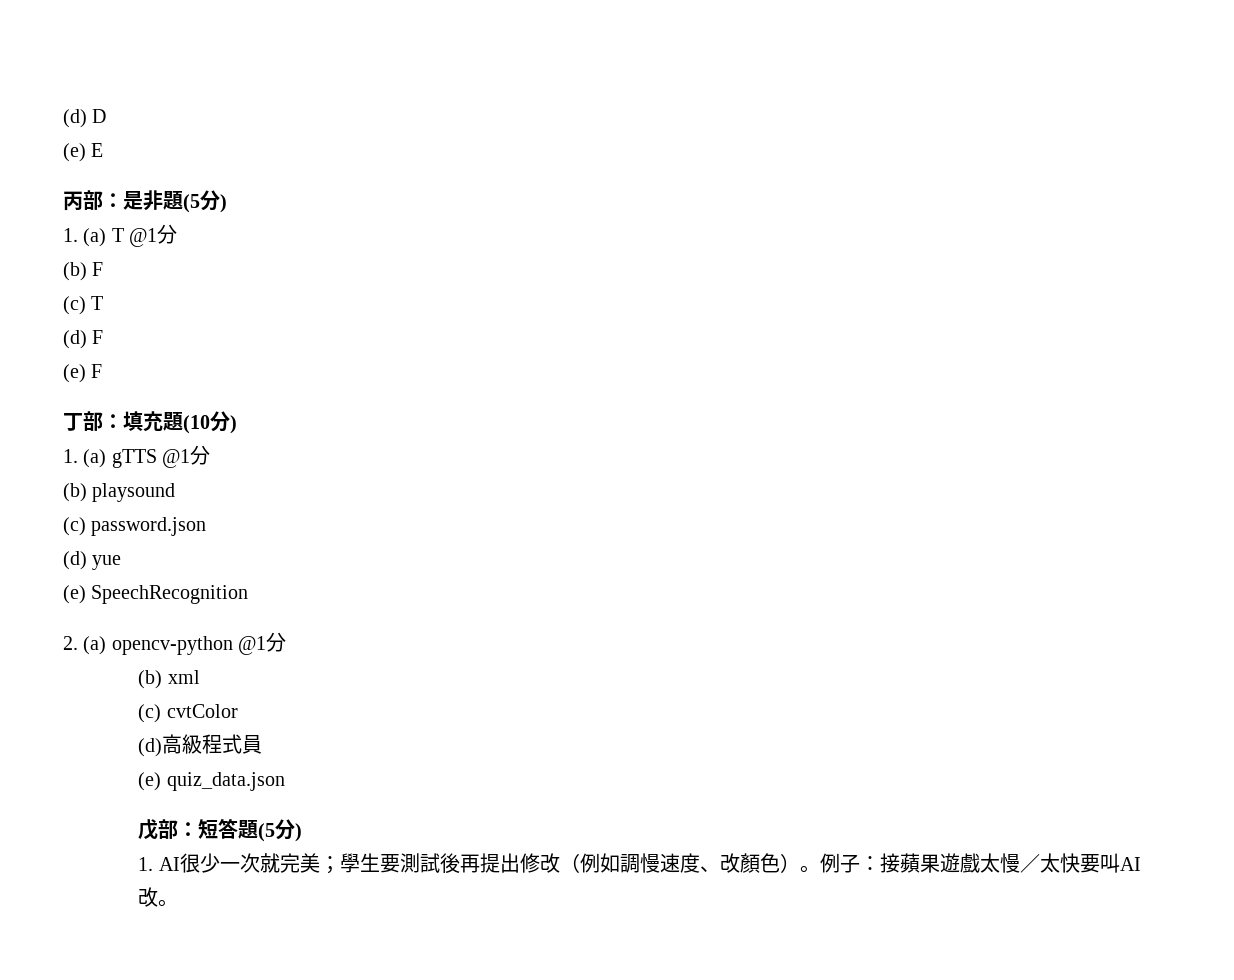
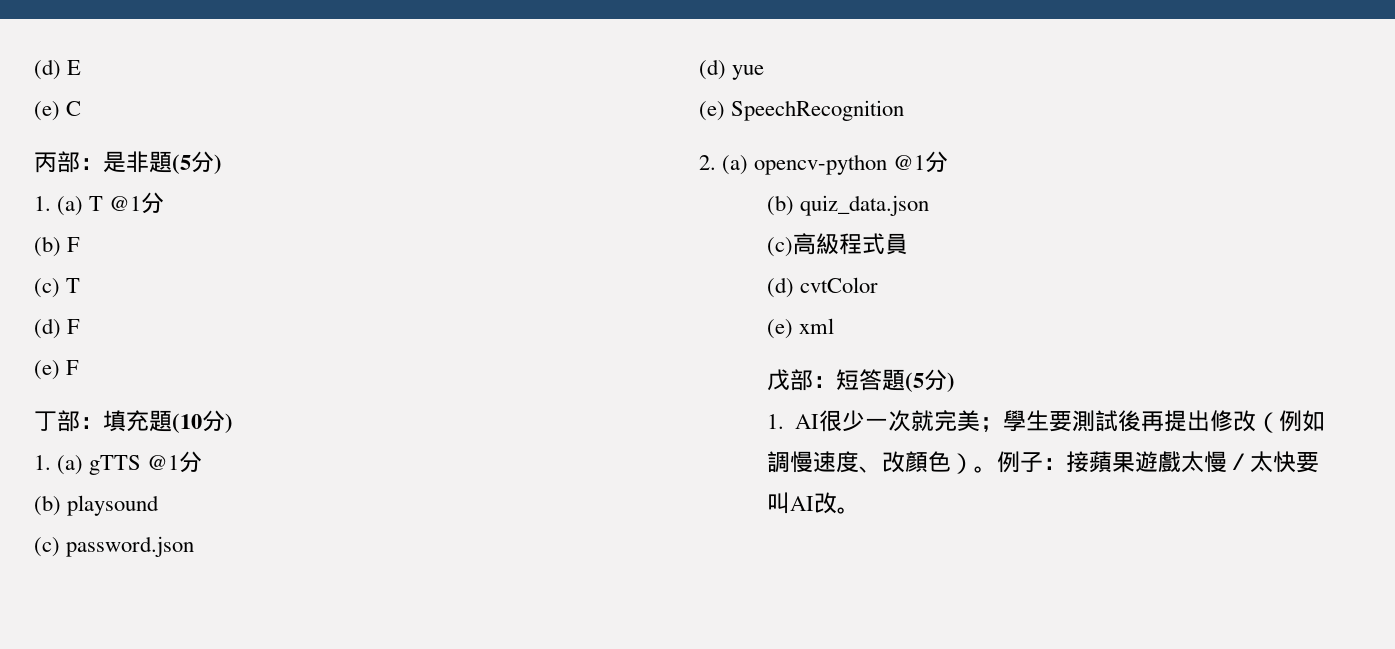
- (d) D
- (e) E
+ (d) E
+ (e) C
- (b) xml
- (c) cvtColor
- (d)高級程式員
+ (b) quiz_data.json
+ (c)高級程式員
- (e) quiz_data.json
+ (d) cvtColor
+ (e) xml

